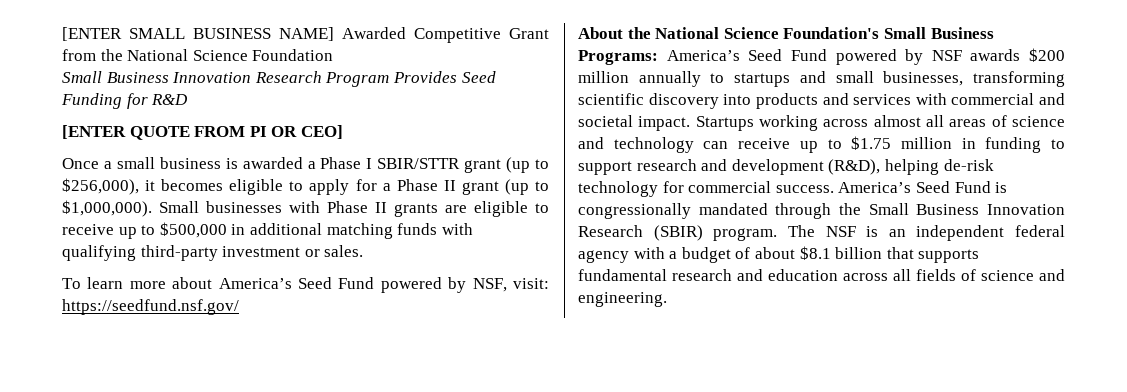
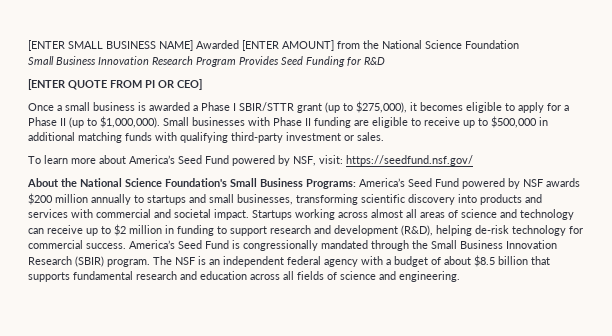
- [ENTER SMALL BUSINESS NAME] Awarded Competitive Grant from the National Science Foundation
+ [ENTER SMALL BUSINESS NAME] Awarded [ENTER AMOUNT] from the National Science Foundation
- Once a small business is awarded a Phase I SBIR/STTR grant (up to $256,000), it becomes eligible to apply for a Phase II grant (up to $1,000,000).
+ Once a small business is awarded a Phase I SBIR/STTR grant (up to $275,000), it becomes eligible to apply for a Phase II (up to $1,000,000).
- Small businesses with Phase II grants are eligible to receive up to $500,000 in additional matching funds with qualifying third-party investment or sales.
+ Small businesses with Phase II funding are eligible to receive up to $500,000 in additional matching funds with qualifying third-party investment or sales.
- Startups working across almost all areas of science and technology can receive up to $1.75 million in funding to support research and development (R&D), helping de-risk technology for commercial success.
+ Startups working across almost all areas of science and technology can receive up to $2 million in funding to support research and development (R&D), helping de-risk technology for commercial success.
- The NSF is an independent federal agency with a budget of about $8.1 billion that supports fundamental research and education across all fields of science and engineering.
+ The NSF is an independent federal agency with a budget of about $8.5 billion that supports fundamental research and education across all fields of science and engineering.

